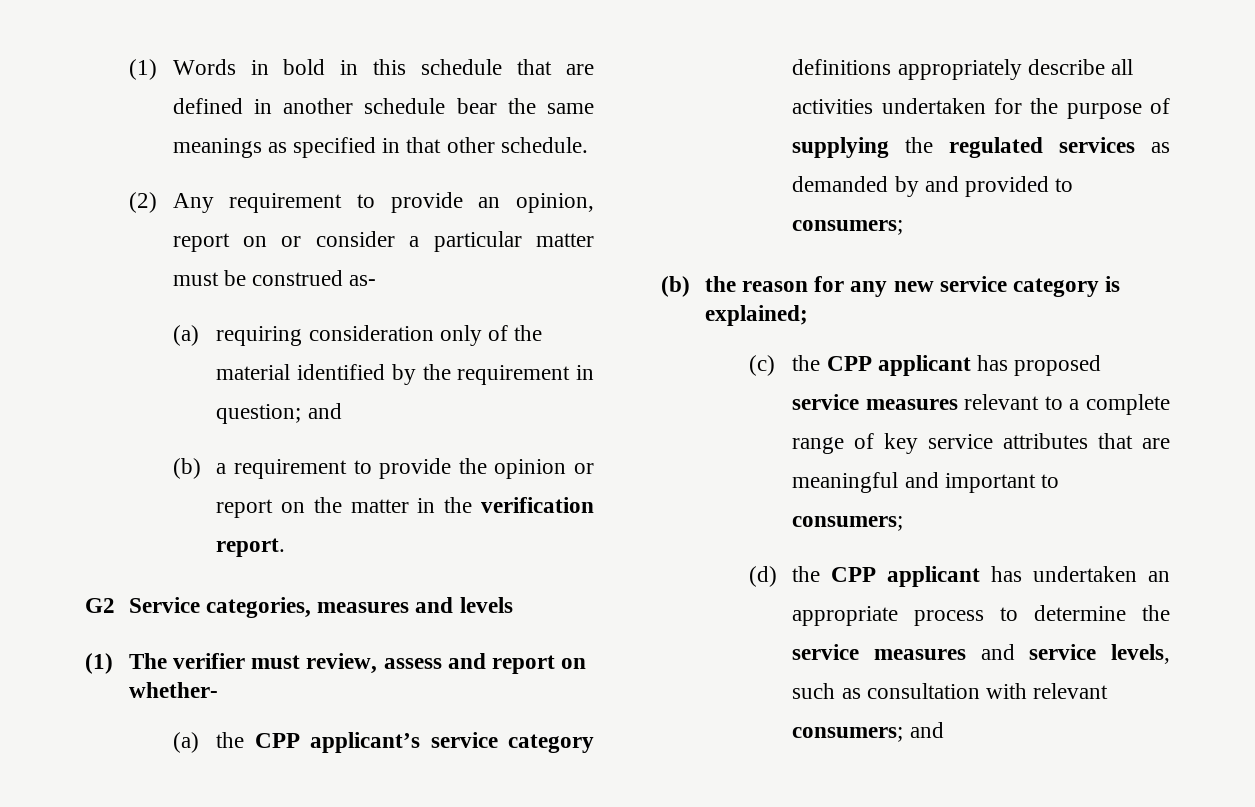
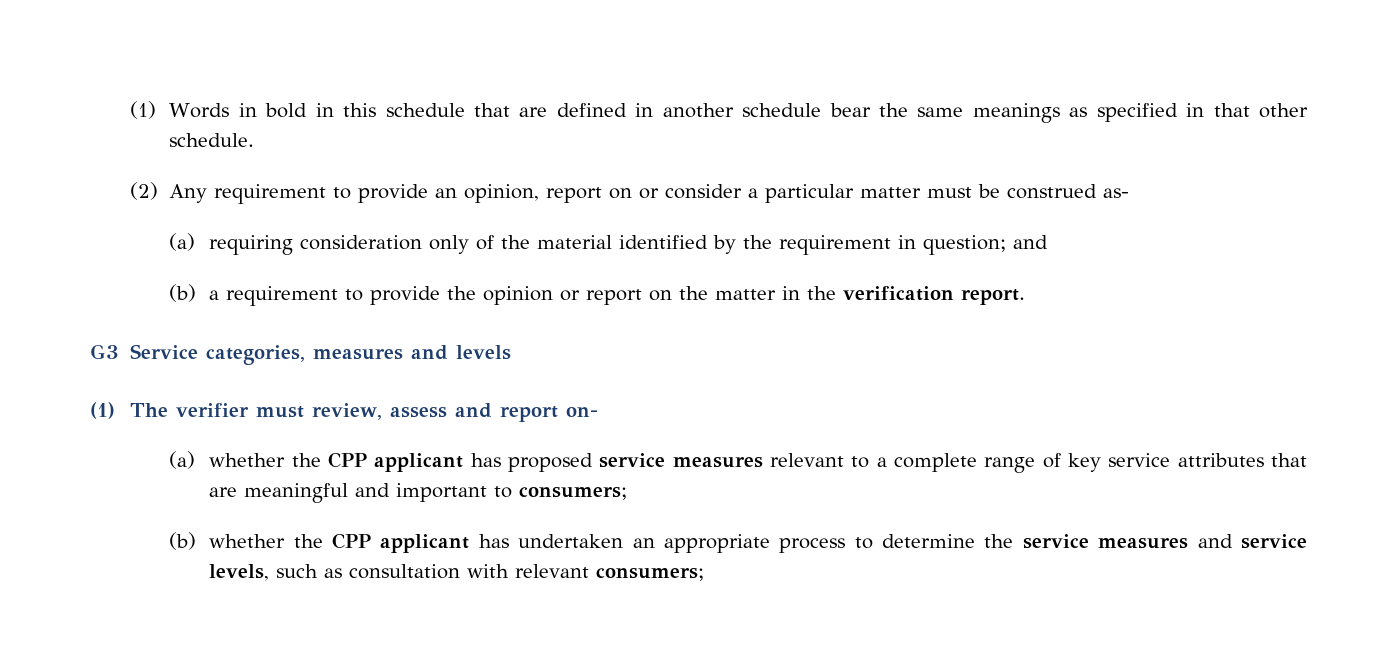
- G2 Service categories, measures and levels
+ G3 Service categories, measures and levels
- (1) The verifier must review, assess and report on whether-
- (a) the CPP applicant’s service category definitions appropriately describe all activities undertaken for the purpose of supplying the regulated services as demanded by and provided to consumers;
- (b) the reason for any new service category is explained;
- (c) the CPP applicant has proposed service measures relevant to a complete range of key service attributes that are meaningful and important to consumers;
+ (1) The verifier must review, assess and report on-
+ (a) whether the CPP applicant has proposed service measures relevant to a complete range of key service attributes that are meaningful and important to consumers;
- (d) the CPP applicant has undertaken an appropriate process to determine the service measures and service levels, such as consultation with relevant consumers; and
+ (b) whether the CPP applicant has undertaken an appropriate process to determine the service measures and service levels, such as consultation with relevant consumers;

